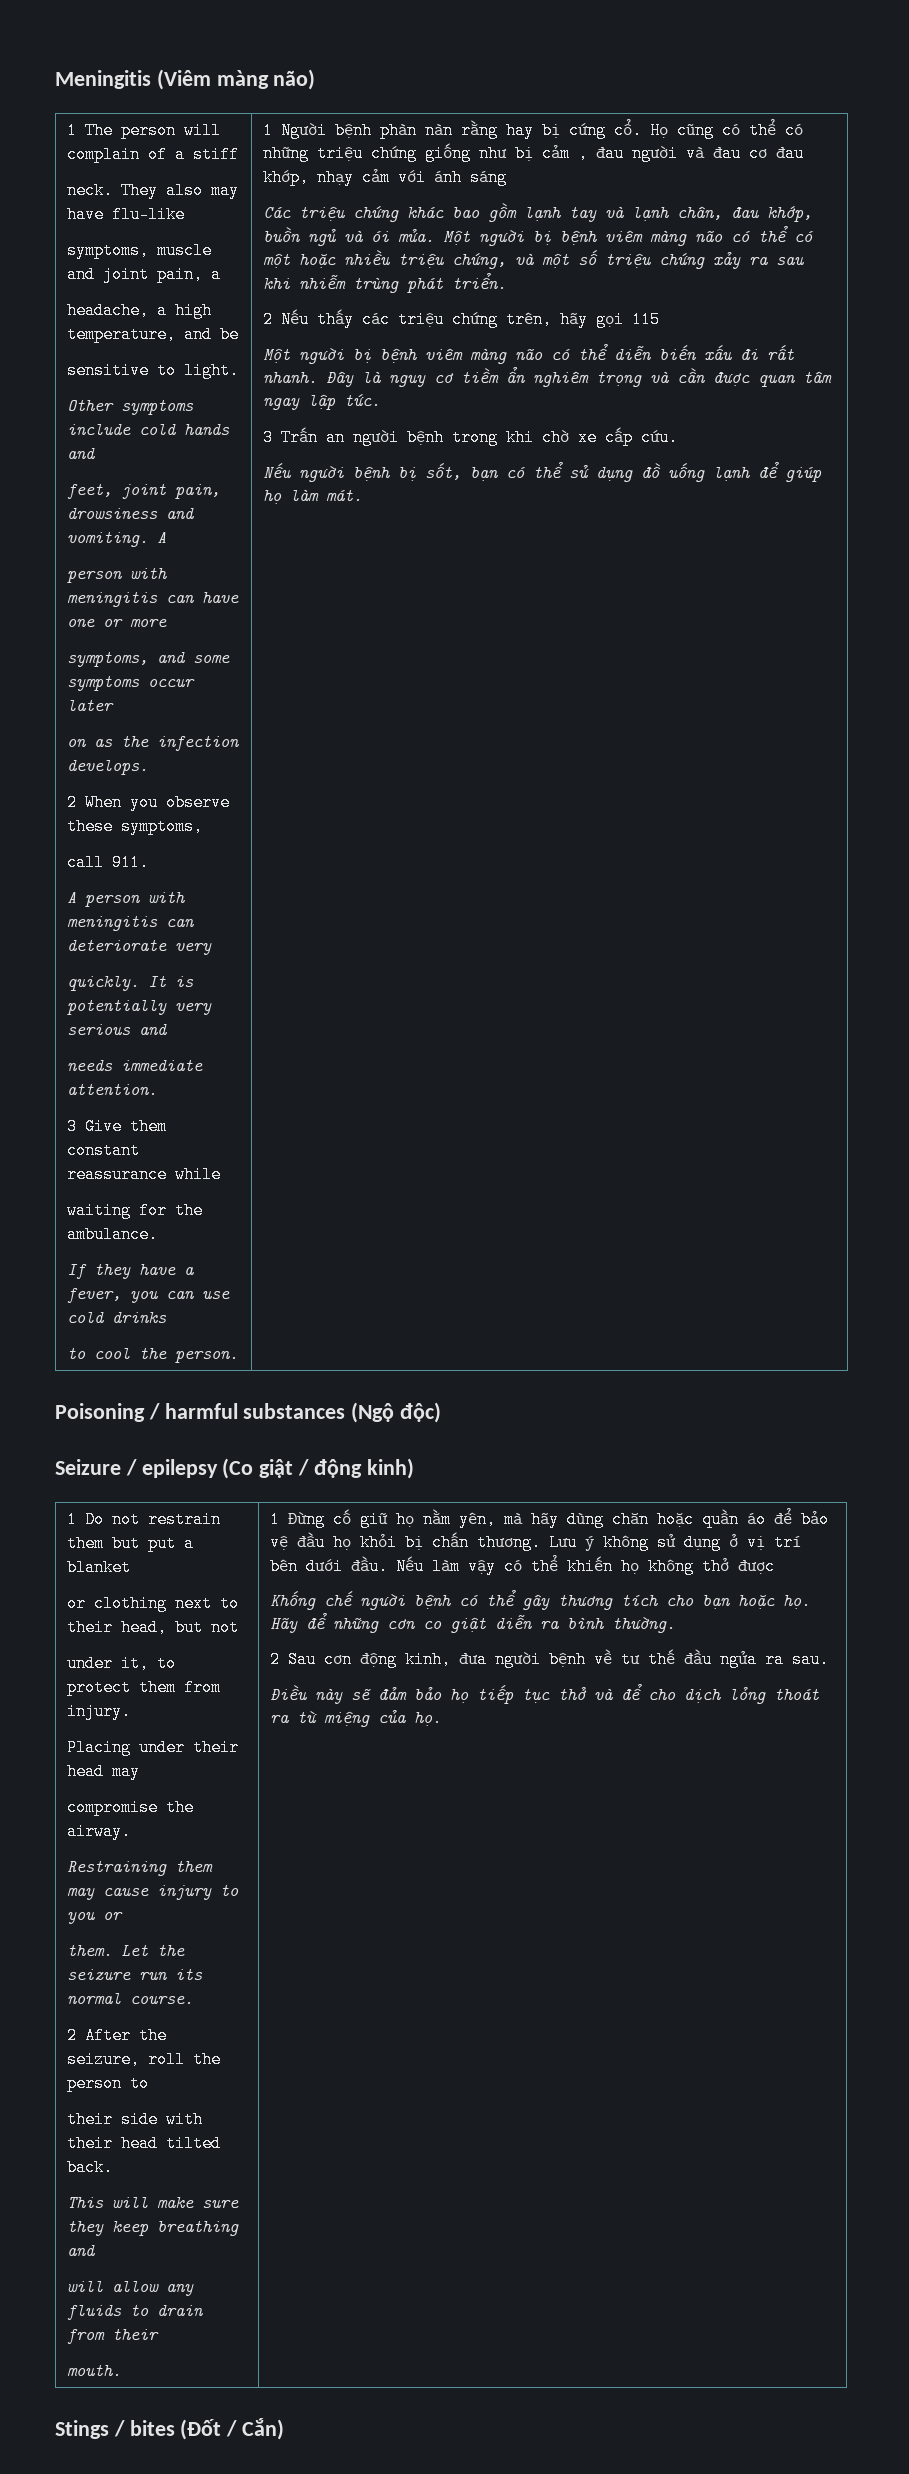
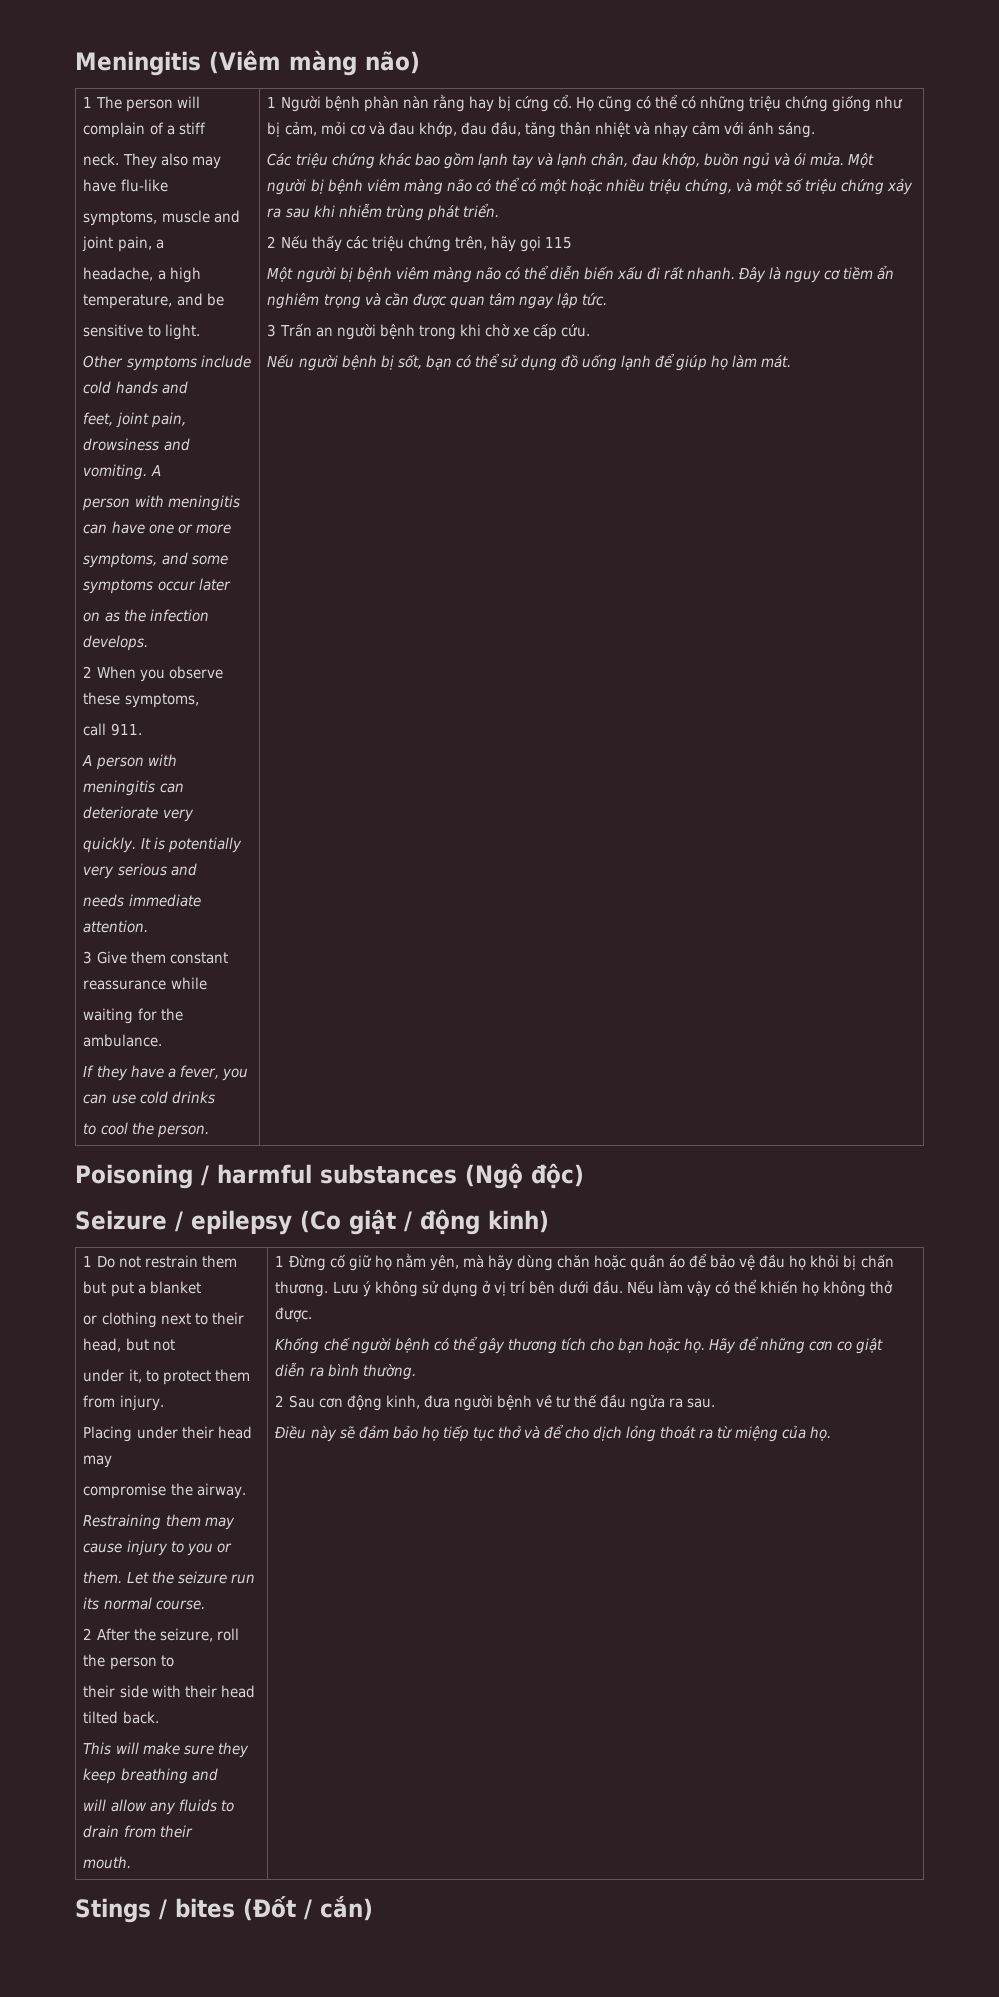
- Họ cũng có thể có những triệu chứng giống như bị cảm , đau người và đau cơ đau khớp, nhạy cảm với ánh sáng
+ Họ cũng có thể có những triệu chứng giống như bị cảm, mỏi cơ và đau khớp, đau đầu, tăng thân nhiệt và nhạy cảm với ánh sáng.
- Nếu làm vậy có thể khiến họ không thở được
+ Nếu làm vậy có thể khiến họ không thở được.
- Stings / bites (Đốt / Cắn)
+ Stings / bites (Đốt / cắn)

